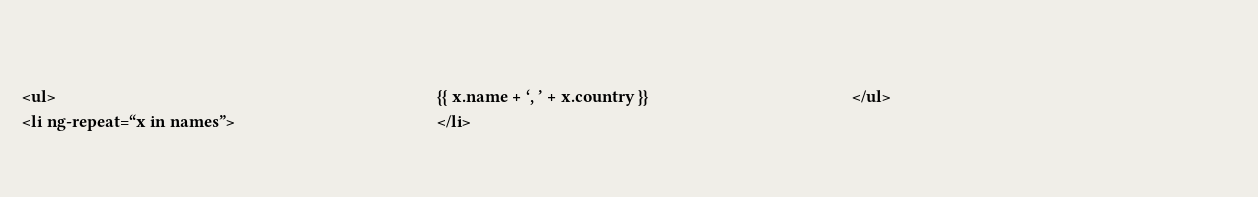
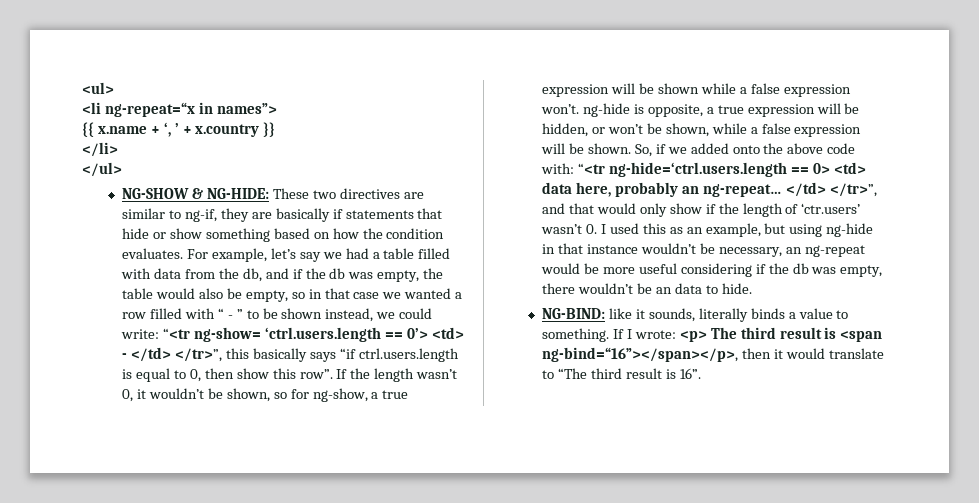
+ NG-SHOW & NG-HIDE: These two directives are similar to ng-if, they are basically if statements that hide or show something based on how the condition evaluates. For example, let’s say we had a table filled with data from the db, and if the db was empty, the table would also be empty, so in that case we wanted a row filled with “ - ” to be shown instead, we could write: “<tr ng-show= ‘ctrl.users.length == 0’> <td> - </td> </tr>”, this basically says “if ctrl.users.length is equal to 0, then show this row”. If the length wasn’t 0, it wouldn’t be shown, so for ng-show, a true expression will be shown while a false expression won’t. ng-hide is opposite, a true expression will be hidden, or won’t be shown, while a false expression will be shown. So, if we added onto the above code with: “<tr ng-hide=‘ctrl.users.length == 0> <td> data here, probably an ng-repeat… </td> </tr>”, and that would only show if the length of ‘ctr.users’ wasn’t 0. I used this as an example, but using ng-hide in that instance wouldn’t be necessary, an ng-repeat would be more useful considering if the db was empty, there wouldn’t be an data to hide.
+ NG-BIND: like it sounds, literally binds a value to something. If I wrote: <p> The third result is <span ng-bind=“16”></span></p>, then it would translate to “The third result is 16”.

